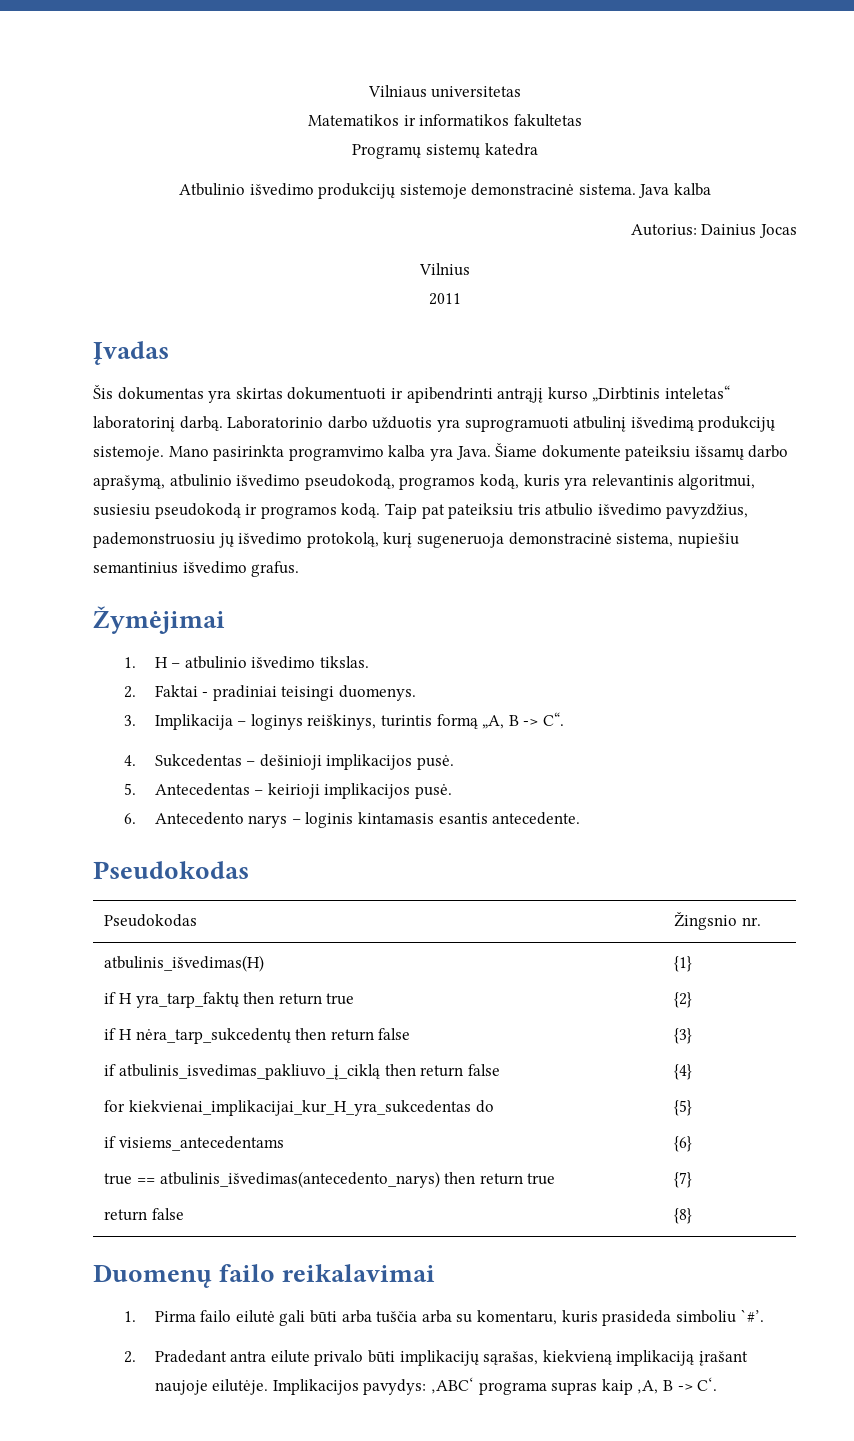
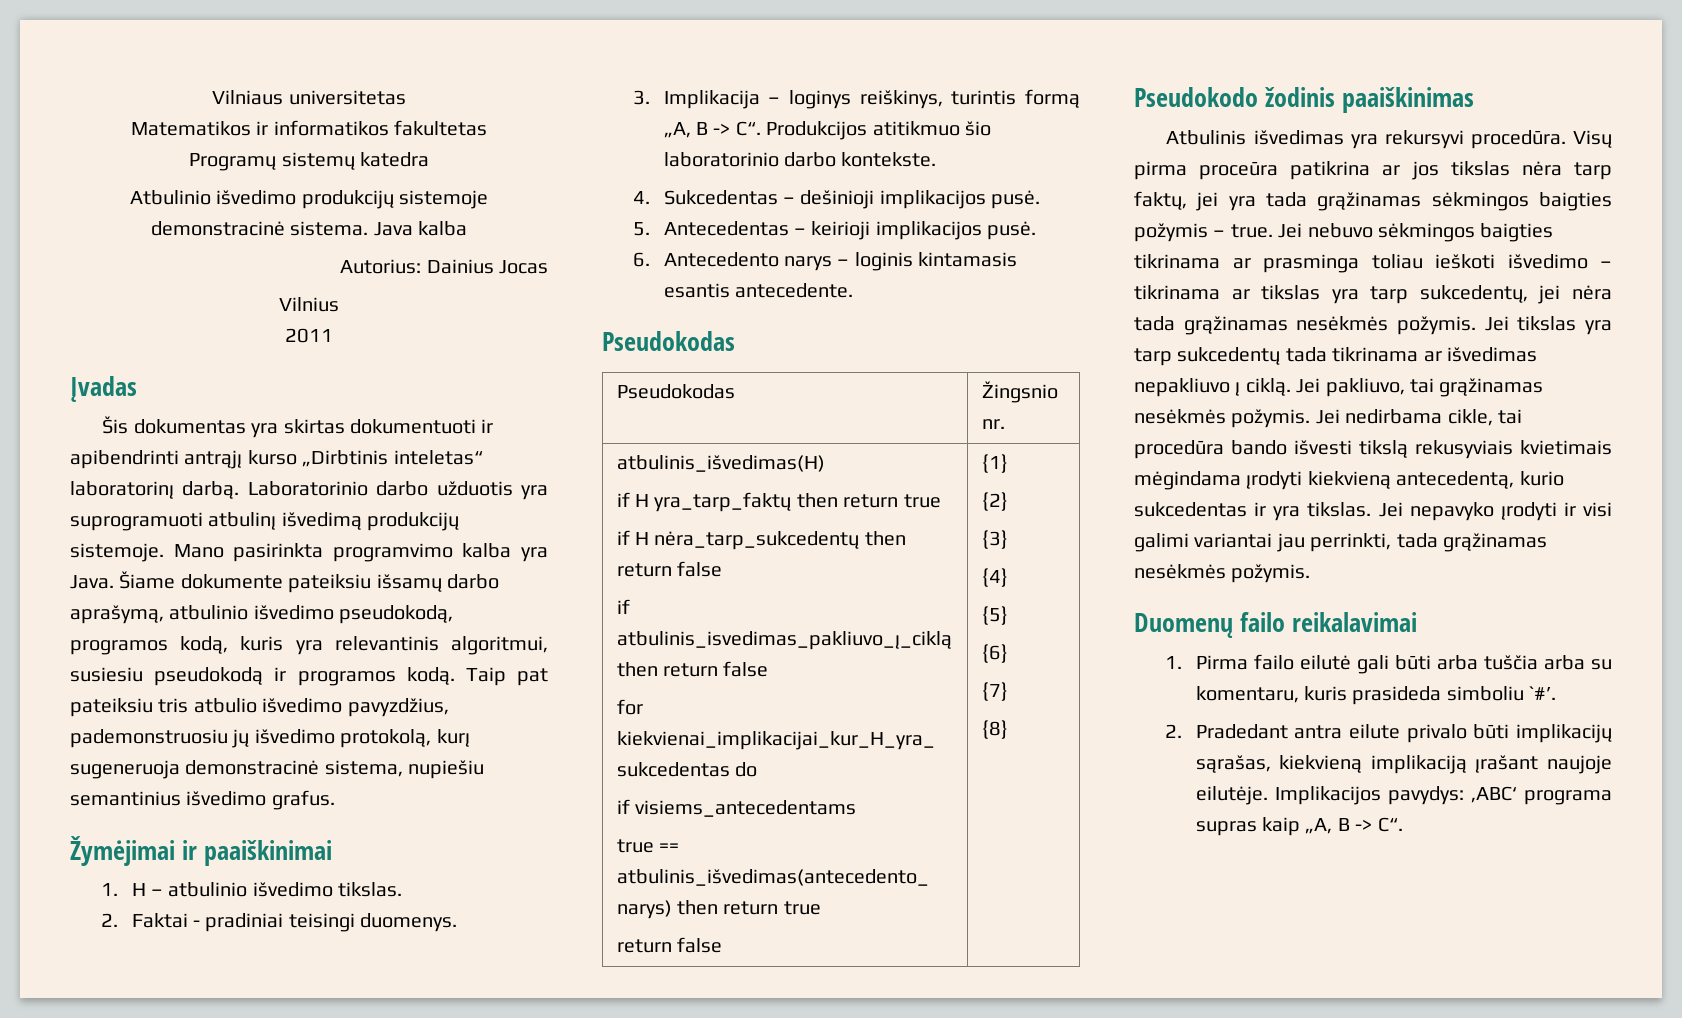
- Žymėjimai
+ Žymėjimai ir paaiškinimai
- 3. Implikacija – loginys reiškinys, turintis formą „A, B -> C“.
+ 3. Implikacija – loginys reiškinys, turintis formą „A, B -> C“. Produkcijos atitikmuo šio laboratorinio darbo kontekste.
+ Pseudokodo žodinis paaiškinimas
+ Atbulinis išvedimas yra rekursyvi procedūra. Visų pirma proceūra patikrina ar jos tikslas nėra tarp faktų, jei yra tada grąžinamas sėkmingos baigties požymis – true. Jei nebuvo sėkmingos baigties tikrinama ar prasminga toliau ieškoti išvedimo – tikrinama ar tikslas yra tarp sukcedentų, jei nėra tada grąžinamas nesėkmės požymis. Jei tikslas yra tarp sukcedentų tada tikrinama ar išvedimas nepakliuvo į ciklą. Jei pakliuvo, tai grąžinamas nesėkmės požymis. Jei nedirbama cikle, tai procedūra bando išvesti tikslą rekusyviais kvietimais mėgindama įrodyti kiekvieną antecedentą, kurio sukcedentas ir yra tikslas. Jei nepavyko įrodyti ir visi galimi variantai jau perrinkti, tada grąžinamas nesėkmės požymis.
- Implikacijos pavydys: ‚ABC‘ programa supras kaip ‚A, B -> C‘.
+ Implikacijos pavydys: ‚ABC‘ programa supras kaip „A, B -> C“.

